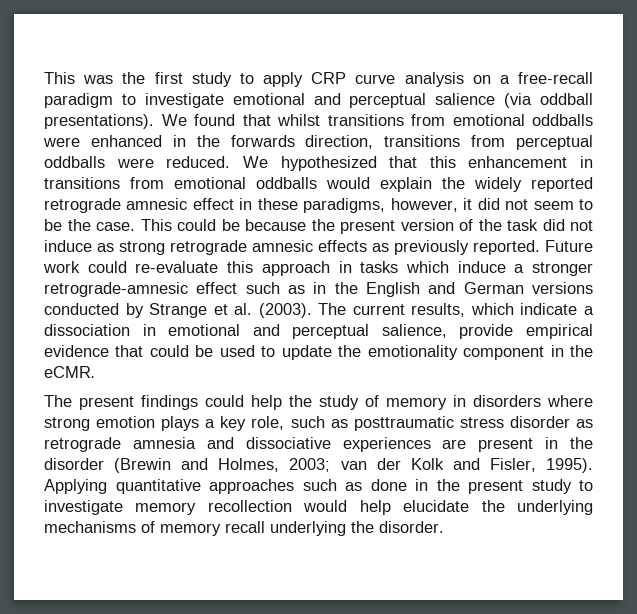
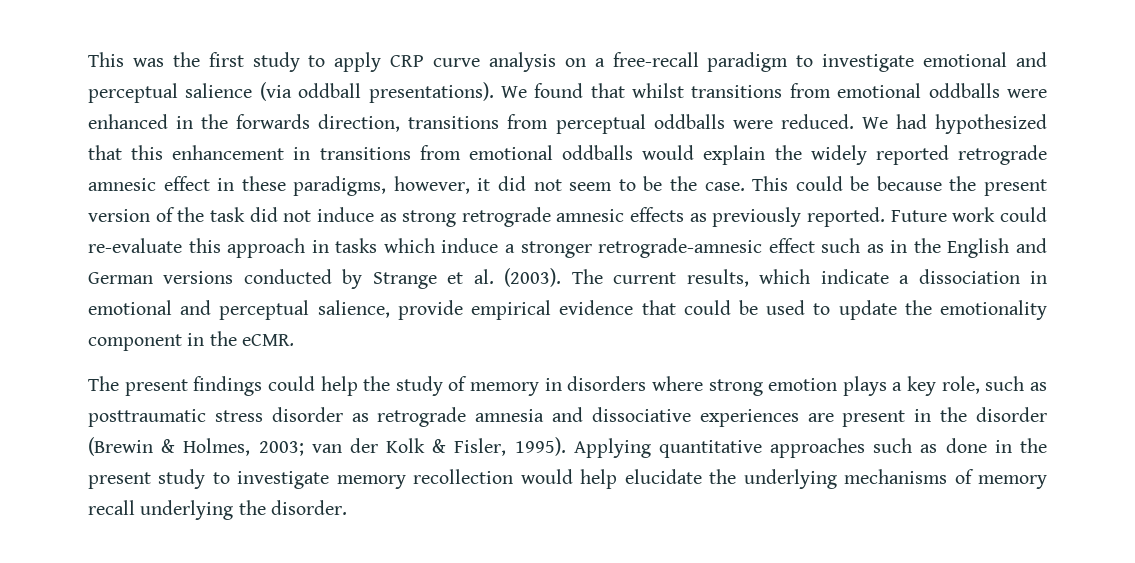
- We hypothesized that this enhancement in transitions from emotional oddballs would explain the widely reported retrograde amnesic effect in these paradigms, however, it did not seem to be the case.
+ We had hypothesized that this enhancement in transitions from emotional oddballs would explain the widely reported retrograde amnesic effect in these paradigms, however, it did not seem to be the case.
- The present findings could help the study of memory in disorders where strong emotion plays a key role, such as posttraumatic stress disorder as retrograde amnesia and dissociative experiences are present in the disorder (Brewin and Holmes, 2003; van der Kolk and Fisler, 1995).
+ The present findings could help the study of memory in disorders where strong emotion plays a key role, such as posttraumatic stress disorder as retrograde amnesia and dissociative experiences are present in the disorder (Brewin & Holmes, 2003; van der Kolk & Fisler, 1995).

